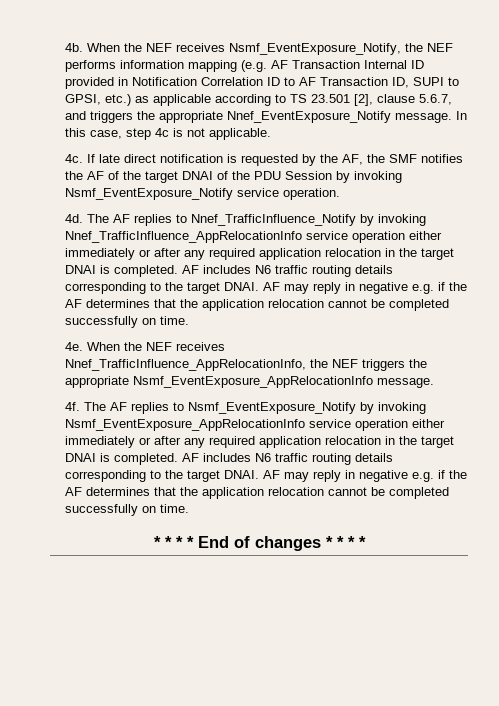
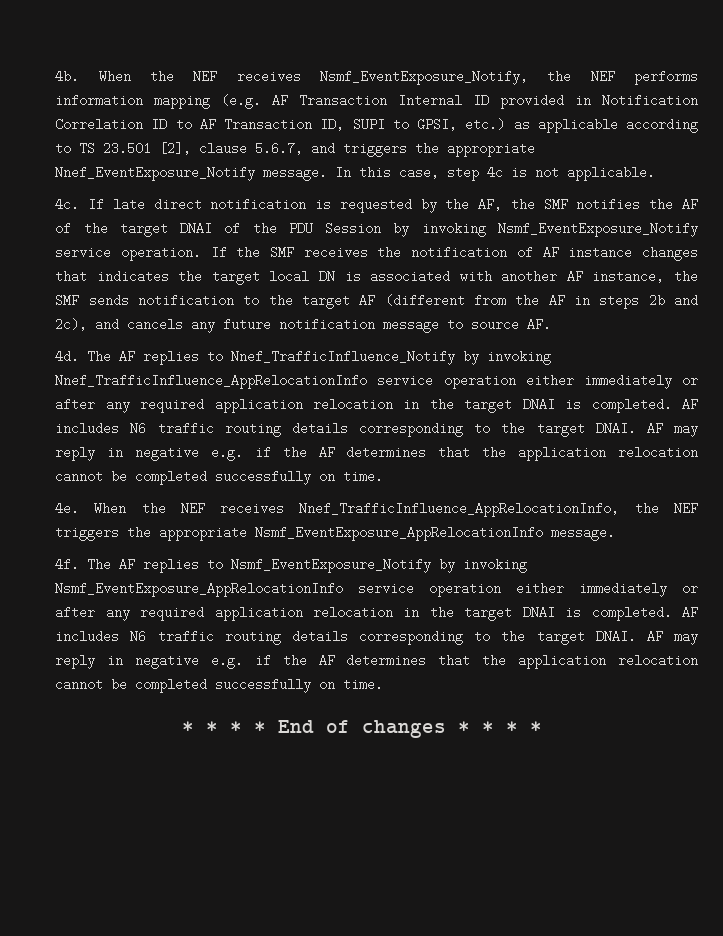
+ If the SMF receives the notification of AF instance changes that indicates the target local DN is associated with another AF instance, the SMF sends notification to the target AF (different from the AF in steps 2b and 2c), and cancels any future notification message to source AF.

